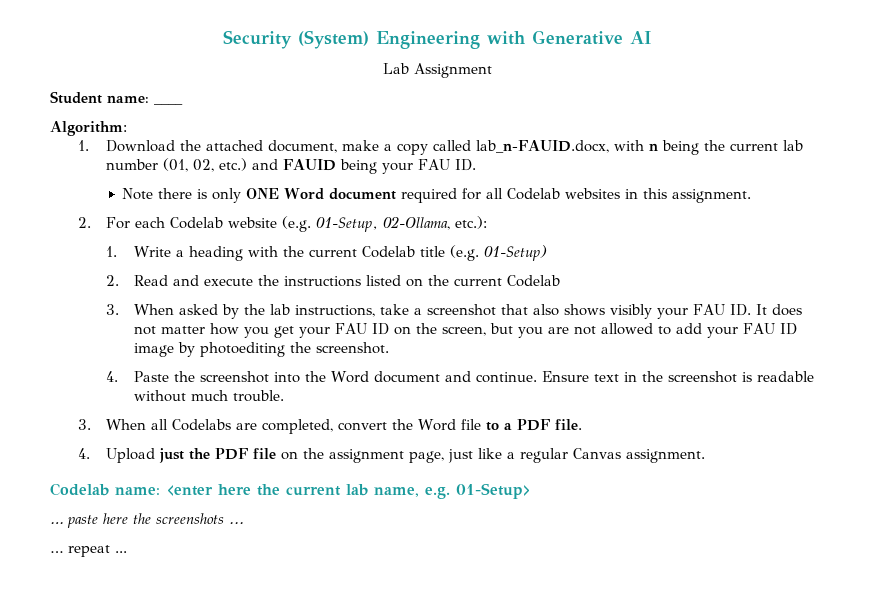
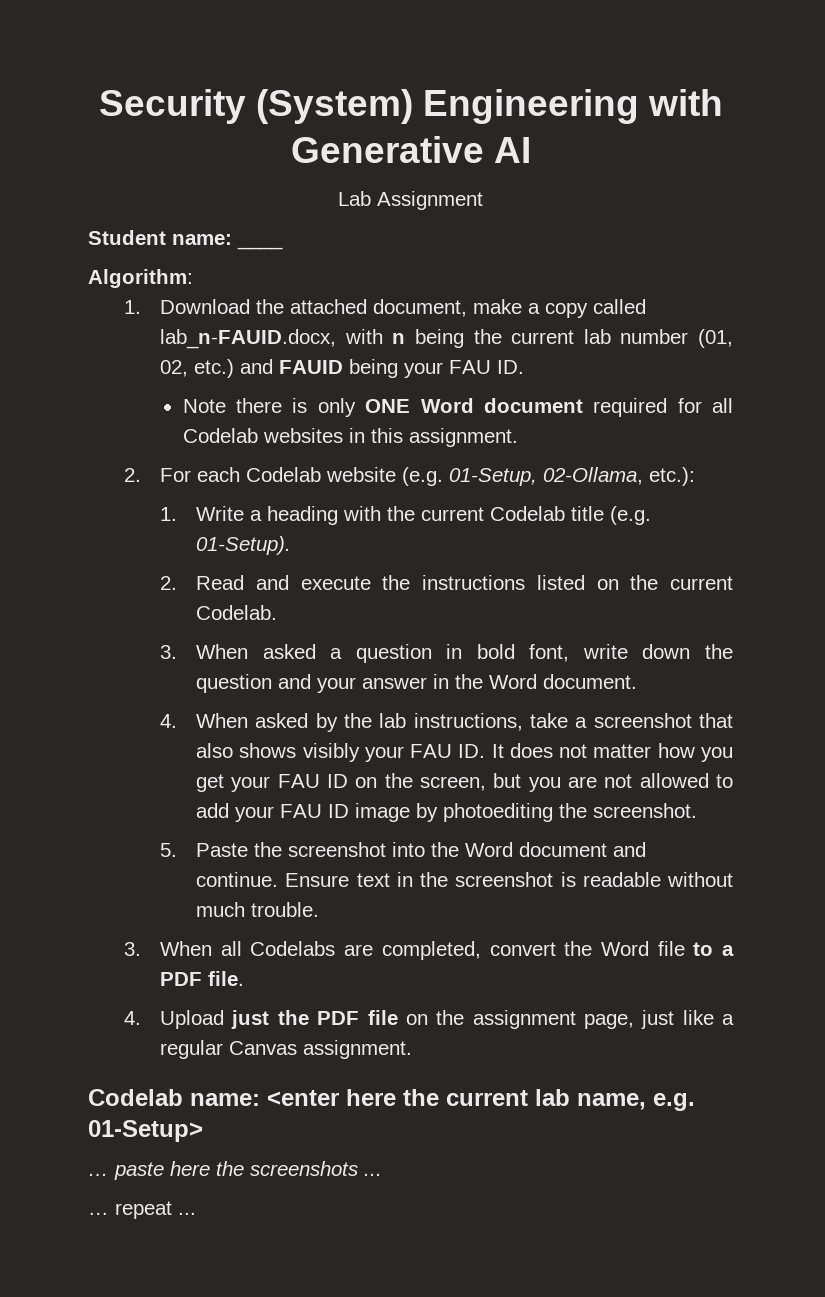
- 1. Write a heading with the current Codelab title (e.g. 01-Setup)
+ 1. Write a heading with the current Codelab title (e.g. 01-Setup).
- 2. Read and execute the instructions listed on the current Codelab
- 3. When asked by the lab instructions, take a screenshot that also shows visibly your FAU ID. It does not matter how you get your FAU ID on the screen, but you are not allowed to add your FAU ID image by photoediting the screenshot.
+ 2. Read and execute the instructions listed on the current Codelab.
+ 3. When asked a question in bold font, write down the question and your answer in the Word document.
+ 4. When asked by the lab instructions, take a screenshot that also shows visibly your FAU ID. It does not matter how you get your FAU ID on the screen, but you are not allowed to add your FAU ID image by photoediting the screenshot.
- 4. Paste the screenshot into the Word document and continue.
+ 5. Paste the screenshot into the Word document and continue.

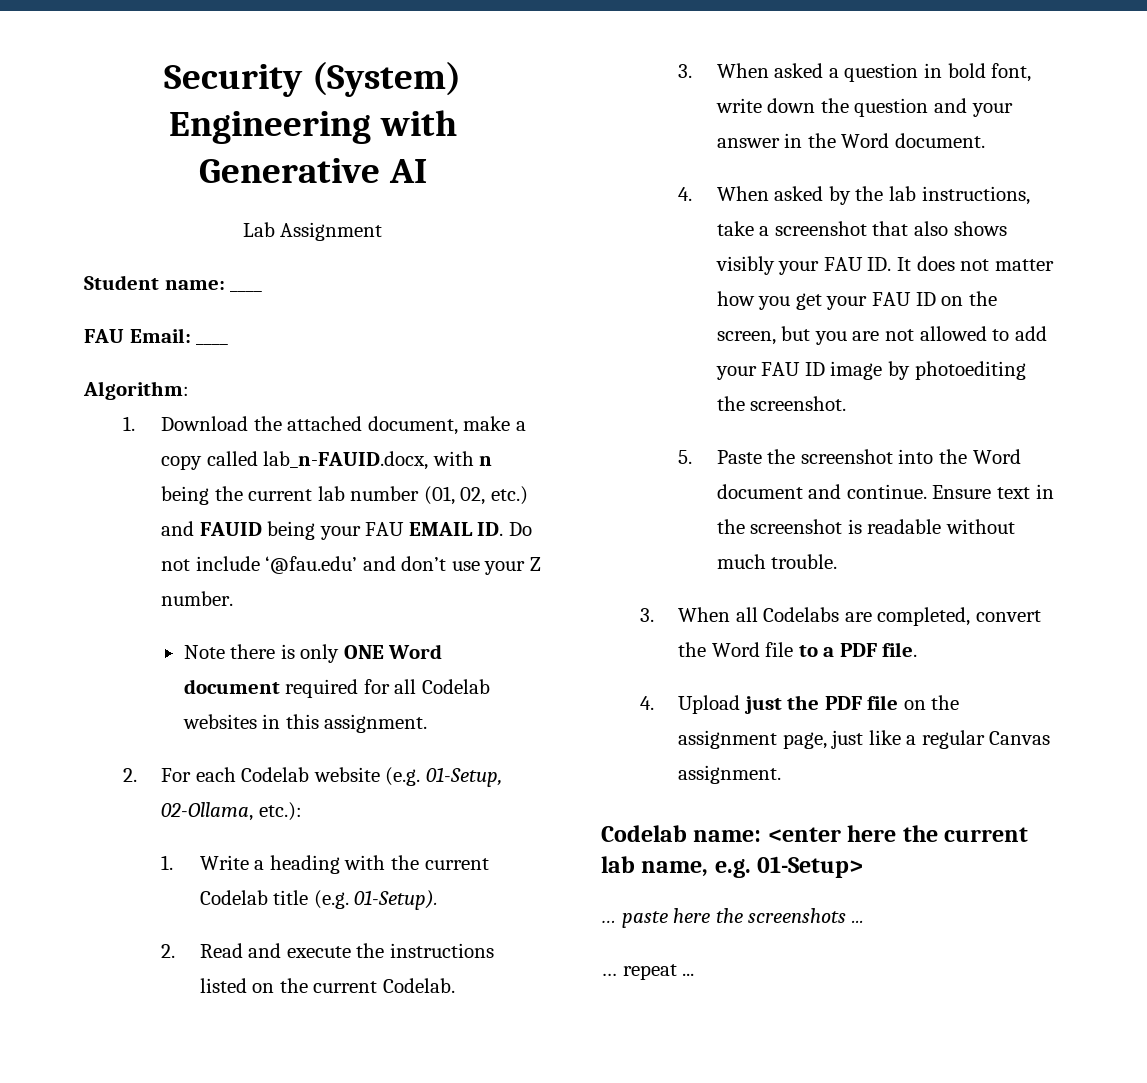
+ FAU Email: ____
- 1. Download the attached document, make a copy called lab_n-FAUID.docx, with n being the current lab number (01, 02, etc.) and FAUID being your FAU ID.
+ 1. Download the attached document, make a copy called lab_n-FAUID.docx, with n being the current lab number (01, 02, etc.) and FAUID being your FAU EMAIL ID. Do not include ‘@fau.edu’ and don’t use your Z number.

